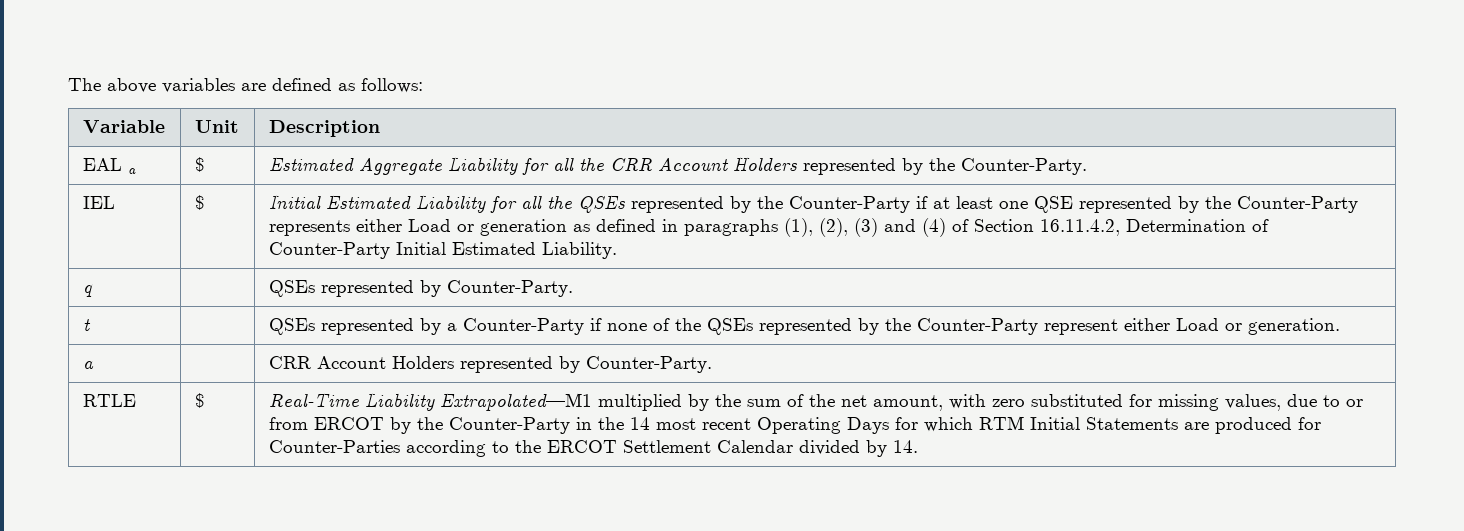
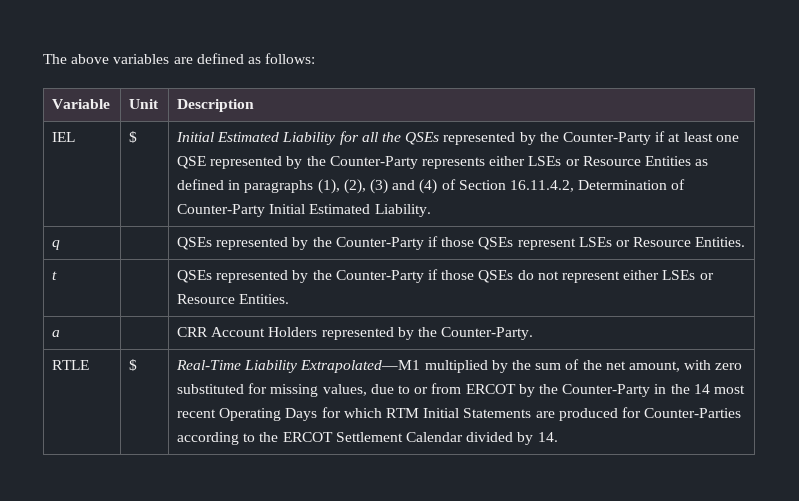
- EAL a | $ | Estimated Aggregate Liability for all the CRR Account Holders represented by the Counter-Party.
- Initial Estimated Liability for all the QSEs represented by the Counter-Party if at least one QSE represented by the Counter-Party represents either Load or generation as defined in paragraphs (1), (2), (3) and (4) of Section 16.11.4.2, Determination of Counter-Party Initial Estimated Liability.
+ Initial Estimated Liability for all the QSEs represented by the Counter-Party if at least one QSE represented by the Counter-Party represents either LSEs or Resource Entities as defined in paragraphs (1), (2), (3) and (4) of Section 16.11.4.2, Determination of Counter-Party Initial Estimated Liability.
- q | | QSEs represented by Counter-Party.
+ q | | QSEs represented by the Counter-Party if those QSEs represent LSEs or Resource Entities.
- t | | QSEs represented by a Counter-Party if none of the QSEs represented by the Counter-Party represent either Load or generation.
+ t | | QSEs represented by the Counter-Party if those QSEs do not represent either LSEs or Resource Entities.
- a | | CRR Account Holders represented by Counter-Party.
+ a | | CRR Account Holders represented by the Counter-Party.

